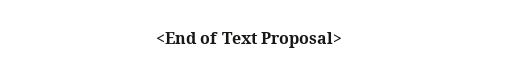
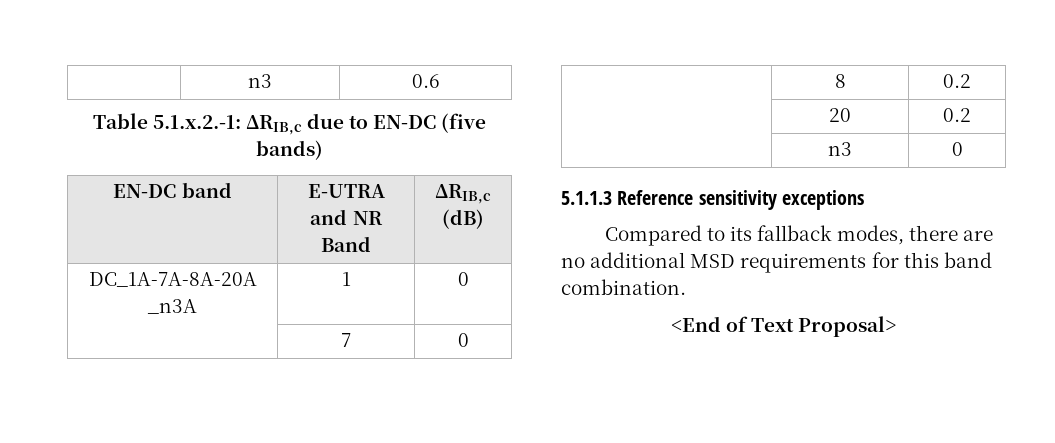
+ | n3 | 0.6
+ Table 5.1.x.2.-1: ΔRIB,c due to EN-DC (five bands)
+ EN-DC band | E-UTRA and NR Band | ΔRIB,c (dB)
+ DC_1A-7A-8A-20A _n3A | 1 | 0
+ | 7 | 0
+ | 8 | 0.2
+ | 20 | 0.2
+ | n3 | 0
+ 5.1.1.3 Reference sensitivity exceptions
+ Compared to its fallback modes, there are no additional MSD requirements for this band combination.

